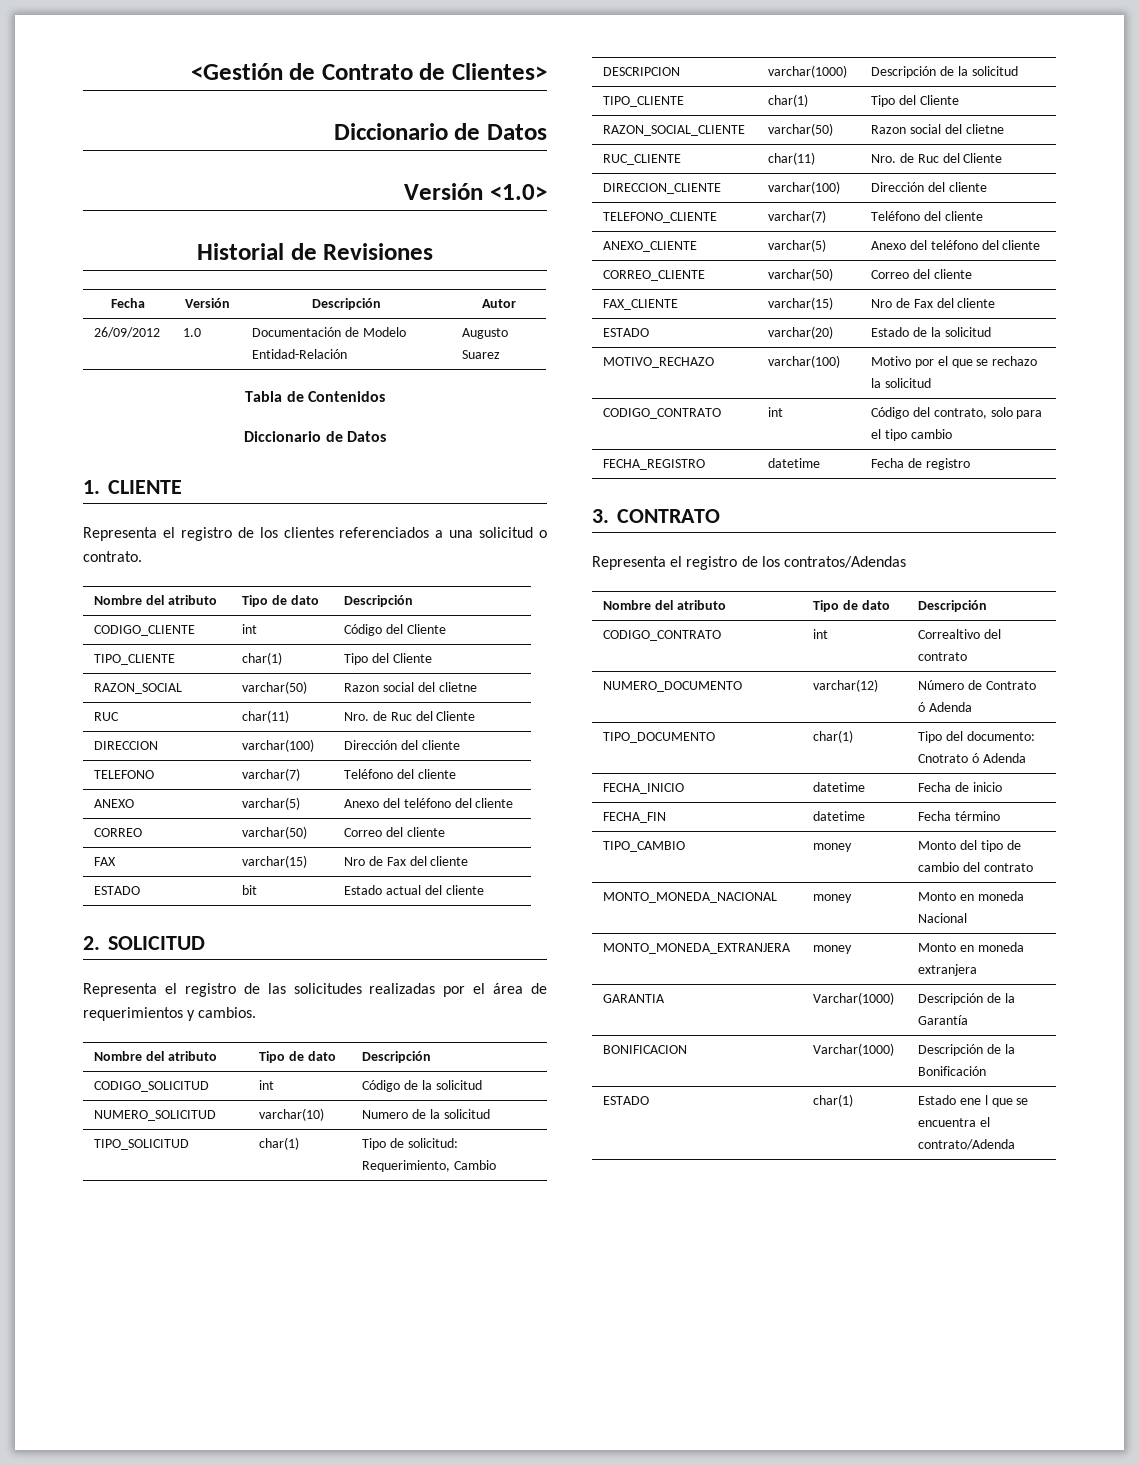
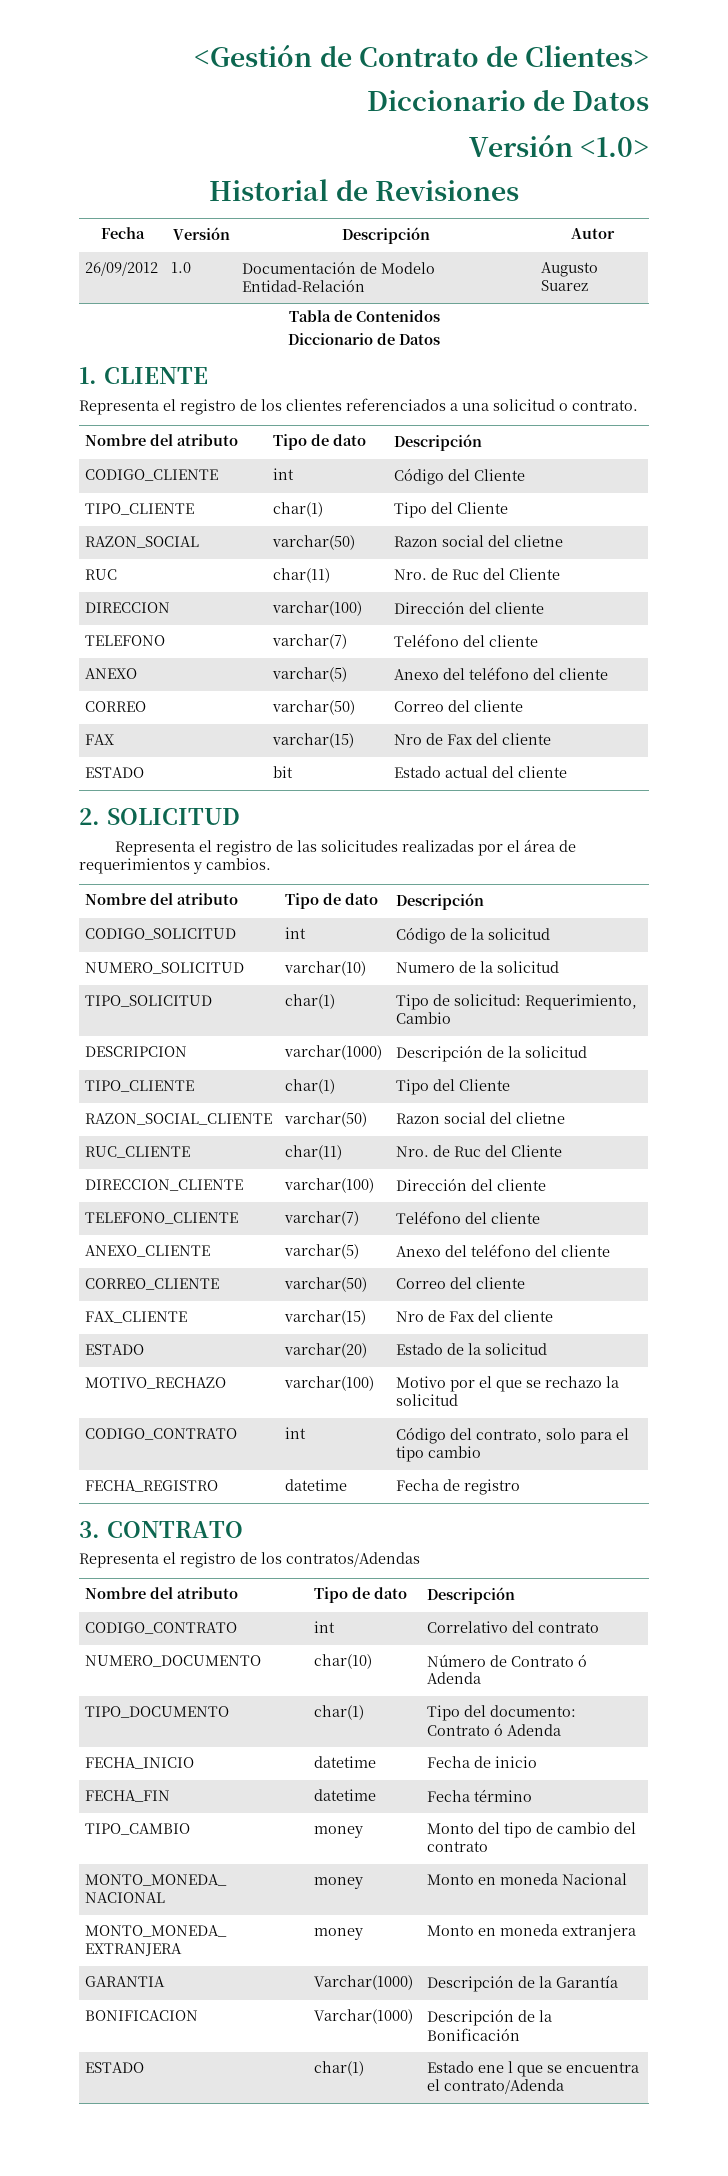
- CODIGO_CONTRATO | int | Correaltivo del contrato
+ CODIGO_CONTRATO | int | Correlativo del contrato
- NUMERO_DOCUMENTO | varchar(12) | Número de Contrato ó Adenda
+ NUMERO_DOCUMENTO | char(10) | Número de Contrato ó Adenda
- TIPO_DOCUMENTO | char(1) | Tipo del documento: Cnotrato ó Adenda
+ TIPO_DOCUMENTO | char(1) | Tipo del documento: Contrato ó Adenda

